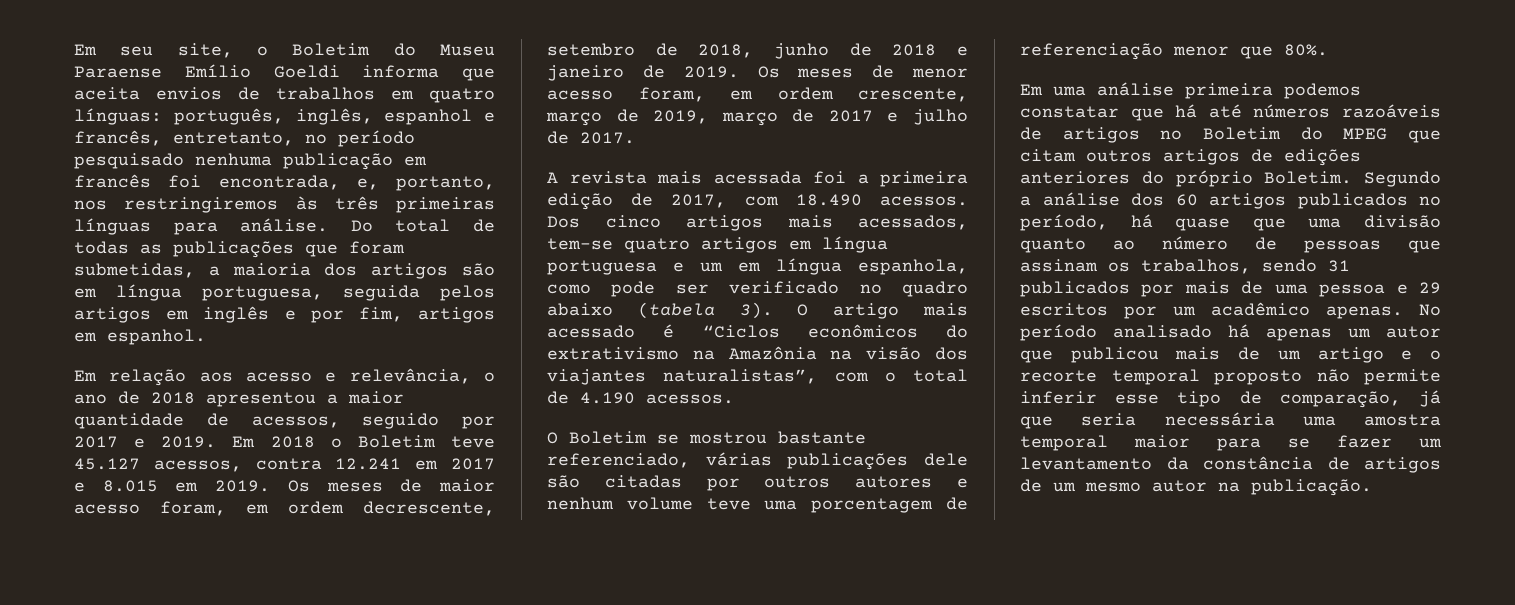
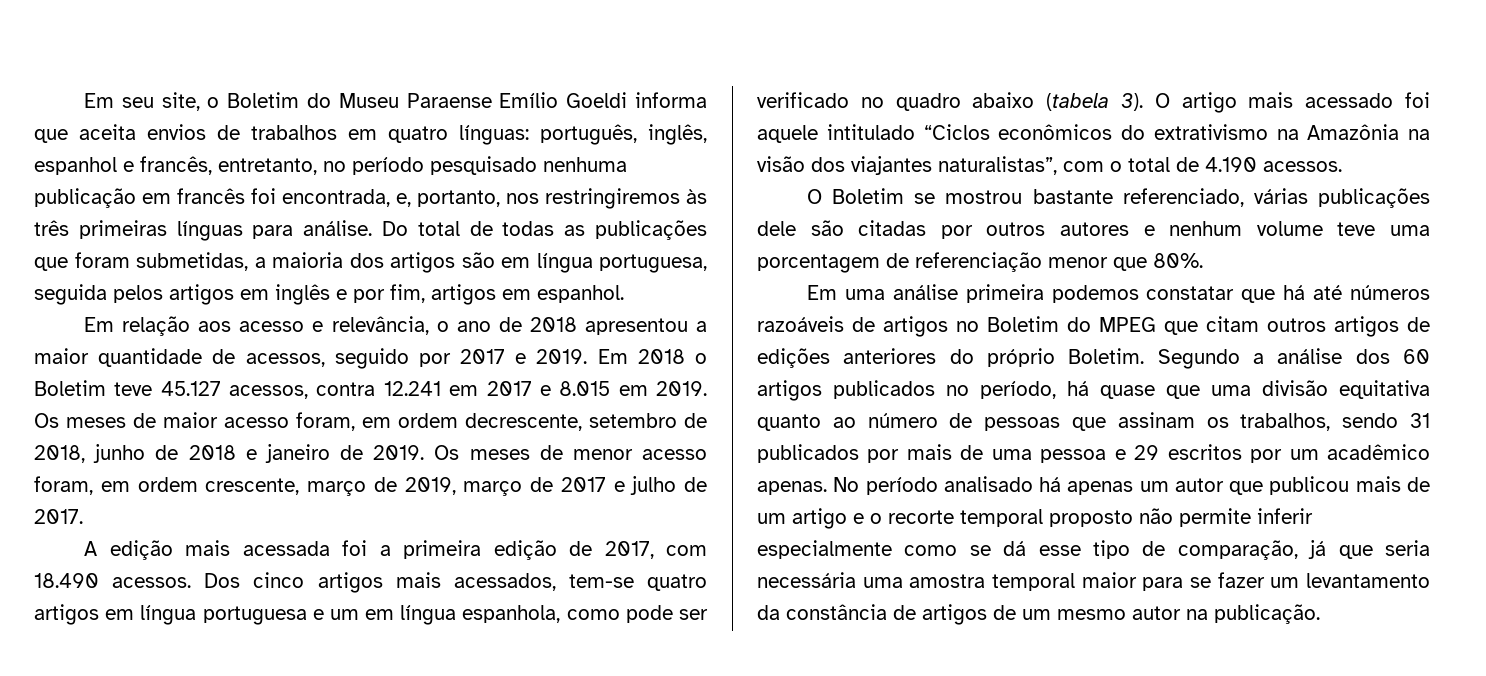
- A revista mais acessada foi a primeira edição de 2017, com 18.490 acessos.
+ A edição mais acessada foi a primeira edição de 2017, com 18.490 acessos.
- O artigo mais acessado é “Ciclos econômicos do extrativismo na Amazônia na visão dos viajantes naturalistas”, com o total de 4.190 acessos.
+ O artigo mais acessado foi aquele intitulado “Ciclos econômicos do extrativismo na Amazônia na visão dos viajantes naturalistas”, com o total de 4.190 acessos.
- Segundo a análise dos 60 artigos publicados no período, há quase que uma divisão quanto ao número de pessoas que assinam os trabalhos, sendo 31 publicados por mais de uma pessoa e 29 escritos por um acadêmico apenas.
+ Segundo a análise dos 60 artigos publicados no período, há quase que uma divisão equitativa quanto ao número de pessoas que assinam os trabalhos, sendo 31 publicados por mais de uma pessoa e 29 escritos por um acadêmico apenas.
- No período analisado há apenas um autor que publicou mais de um artigo e o recorte temporal proposto não permite inferir esse tipo de comparação, já que seria necessária uma amostra temporal maior para se fazer um levantamento da constância de artigos de um mesmo autor na publicação.
+ No período analisado há apenas um autor que publicou mais de um artigo e o recorte temporal proposto não permite inferir especialmente como se dá esse tipo de comparação, já que seria necessária uma amostra temporal maior para se fazer um levantamento da constância de artigos de um mesmo autor na publicação.

